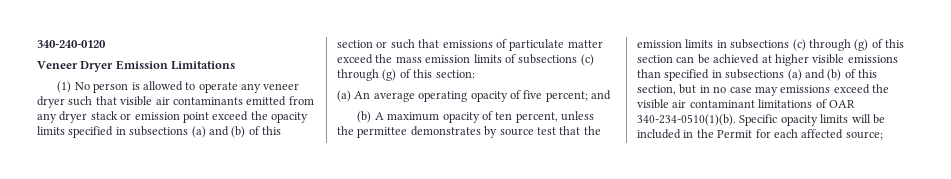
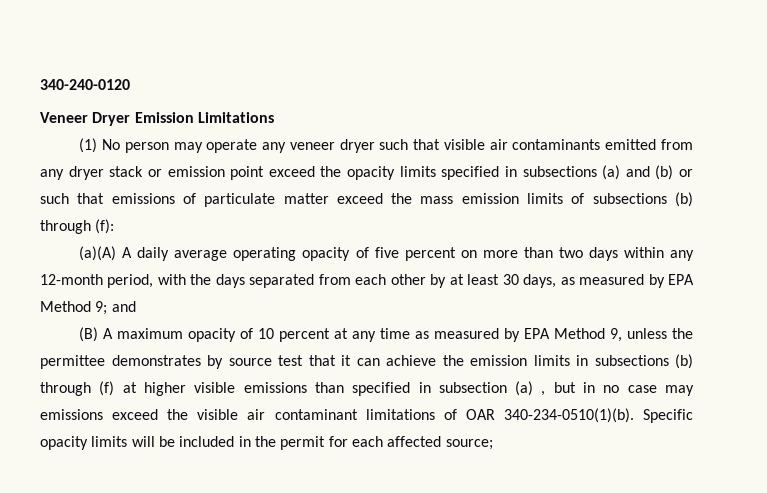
- (1) No person is allowed to operate any veneer dryer such that visible air contaminants emitted from any dryer stack or emission point exceed the opacity limits specified in subsections (a) and (b) of this section or such that emissions of particulate matter exceed the mass emission limits of subsections (c) through (g) of this section:
- (a) An average operating opacity of five percent; and
+ (1) No person may operate any veneer dryer such that visible air contaminants emitted from any dryer stack or emission point exceed the opacity limits specified in subsections (a) and (b) or such that emissions of particulate matter exceed the mass emission limits of subsections (b) through (f):
+ (a)(A) A daily average operating opacity of five percent on more than two days within any 12-month period, with the days separated from each other by at least 30 days, as measured by EPA Method 9; and
- (b) A maximum opacity of ten percent, unless the permittee demonstrates by source test that the emission limits in subsections (c) through (g) of this section can be achieved at higher visible emissions than specified in subsections (a) and (b) of this section, but in no case may emissions exceed the visible air contaminant limitations of OAR 340-234-0510(1)(b).
+ (B) A maximum opacity of 10 percent at any time as measured by EPA Method 9, unless the permittee demonstrates by source test that it can achieve the emission limits in subsections (b) through (f) at higher visible emissions than specified in subsection (a) , but in no case may emissions exceed the visible air contaminant limitations of OAR 340-234-0510(1)(b).
- Specific opacity limits will be included in the Permit for each affected source;
+ Specific opacity limits will be included in the permit for each affected source;

